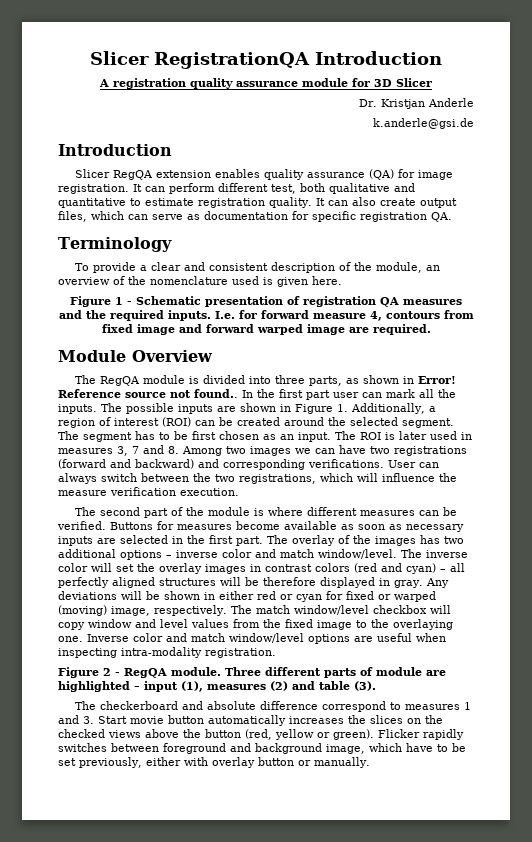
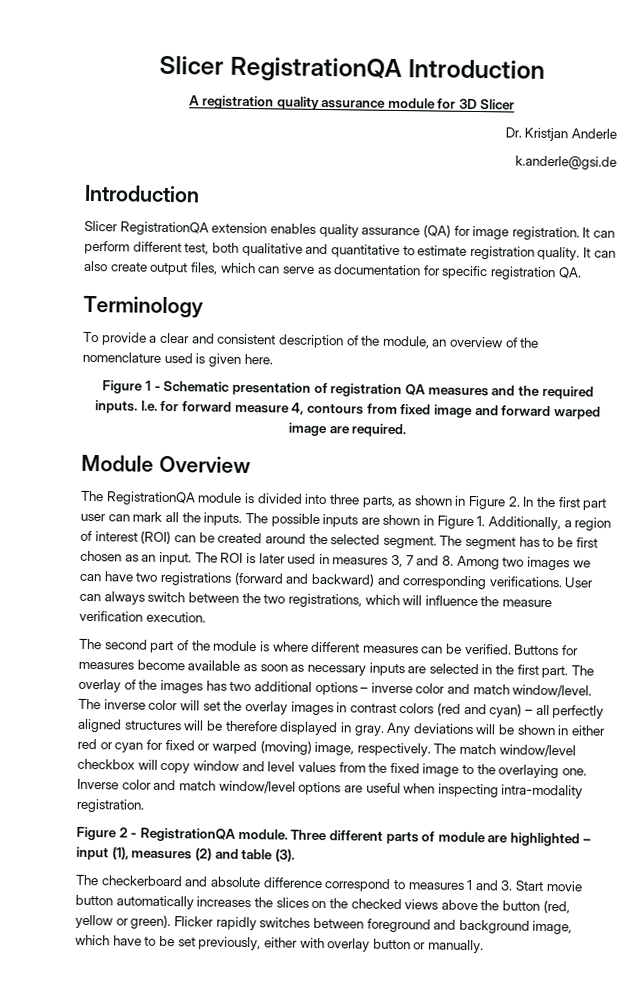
- Slicer RegQA extension enables quality assurance (QA) for image registration.
+ Slicer RegistrationQA extension enables quality assurance (QA) for image registration.
- The RegQA module is divided into three parts, as shown in Error! Reference source not found.. In the first part user can mark all the inputs.
+ The RegistrationQA module is divided into three parts, as shown in Figure 2. In the first part user can mark all the inputs.
- Figure 2 - RegQA module.
+ Figure 2 - RegistrationQA module.

